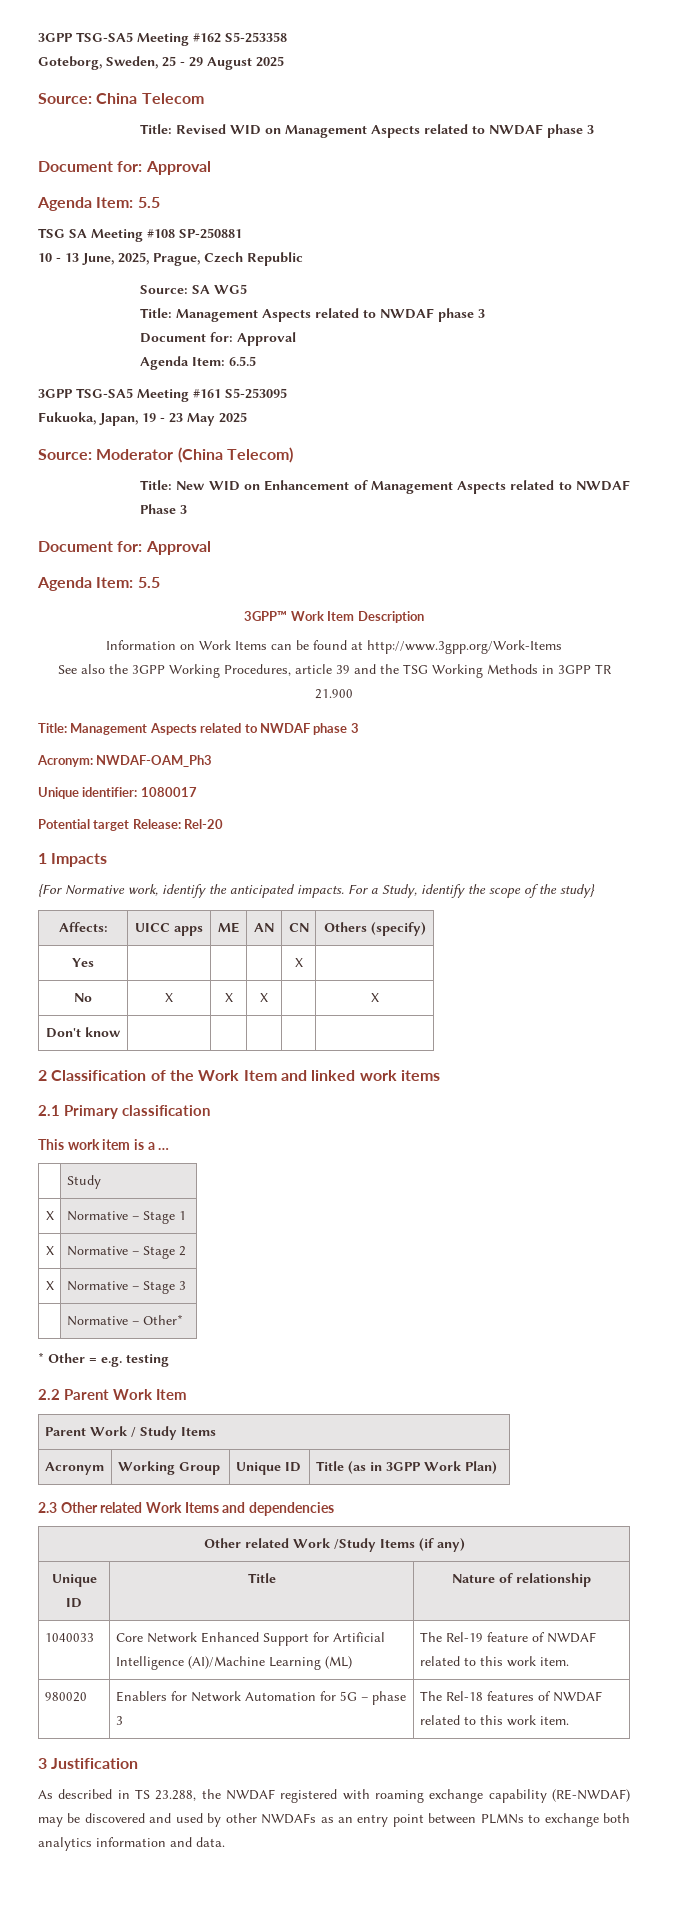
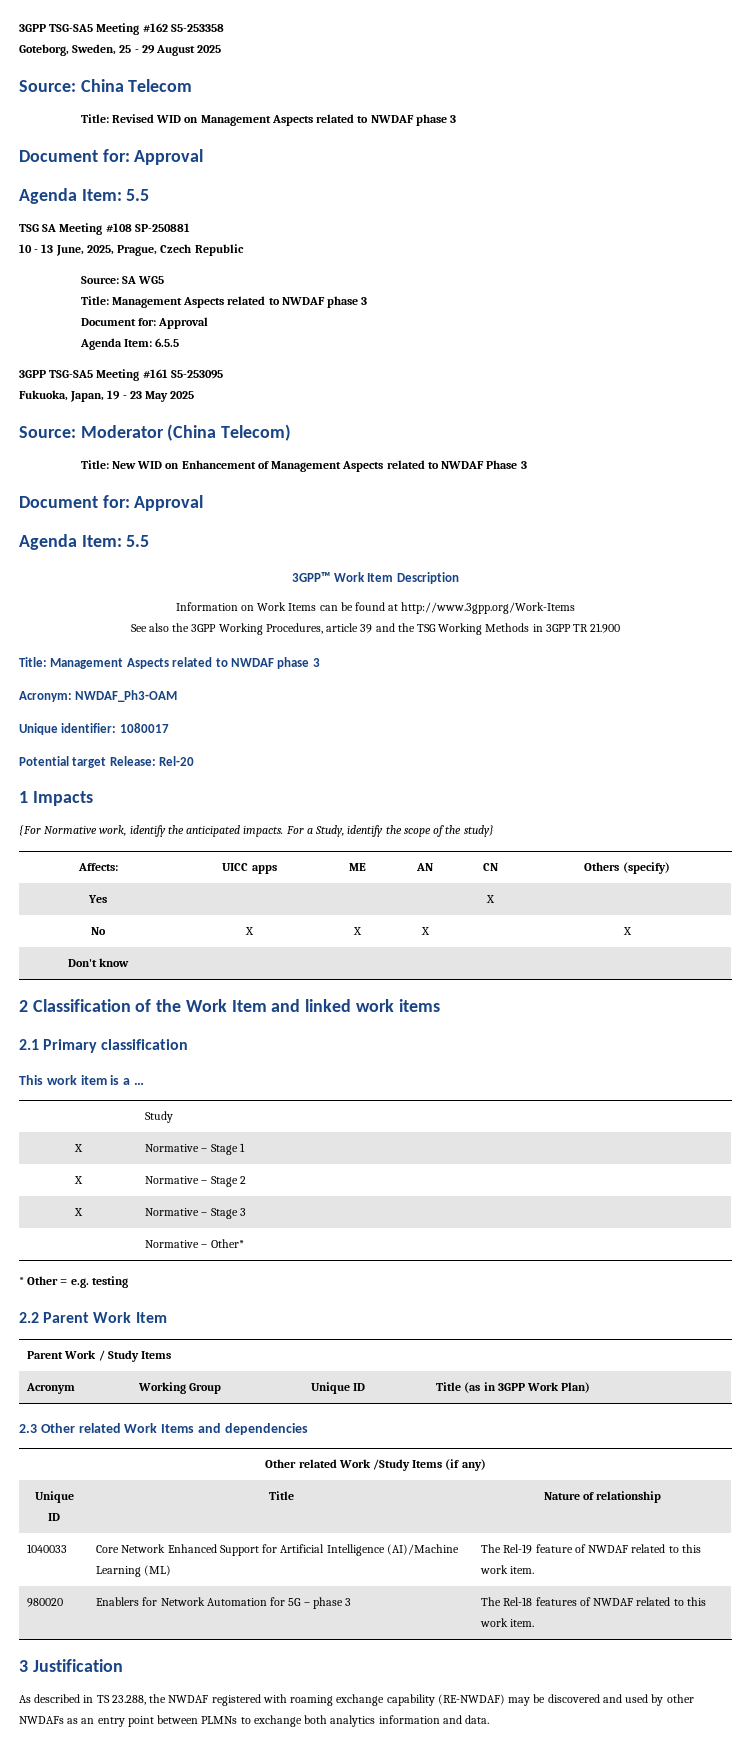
- Acronym: NWDAF-OAM_Ph3
+ Acronym: NWDAF_Ph3-OAM

